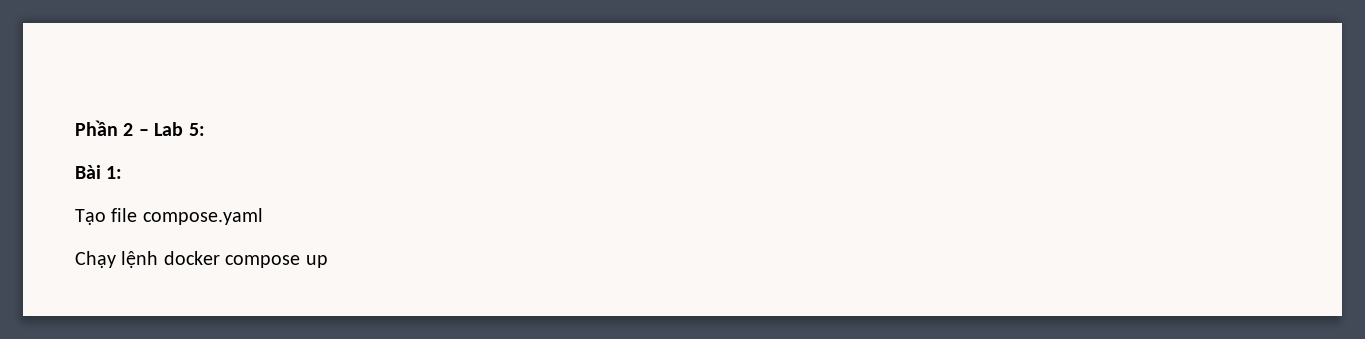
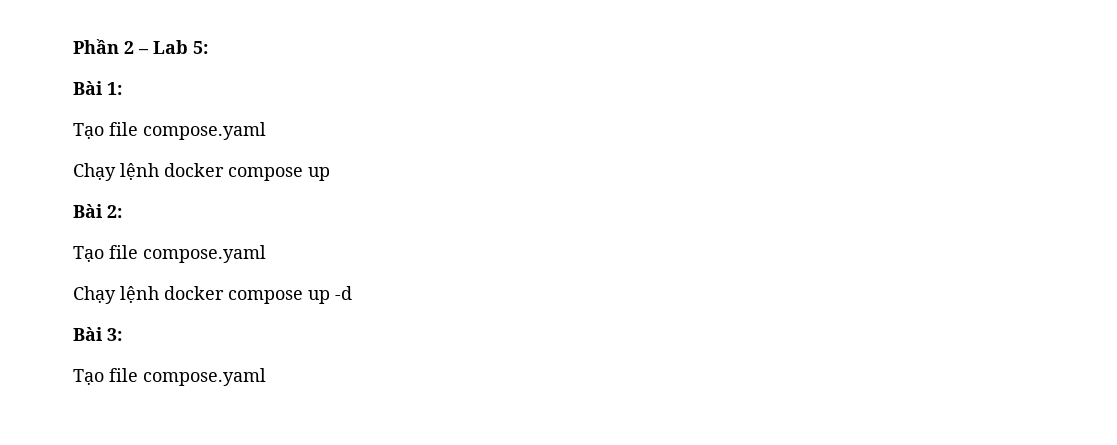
+ Bài 2:
+ Tạo file compose.yaml
+ Chạy lệnh docker compose up -d
+ Bài 3:
+ Tạo file compose.yaml

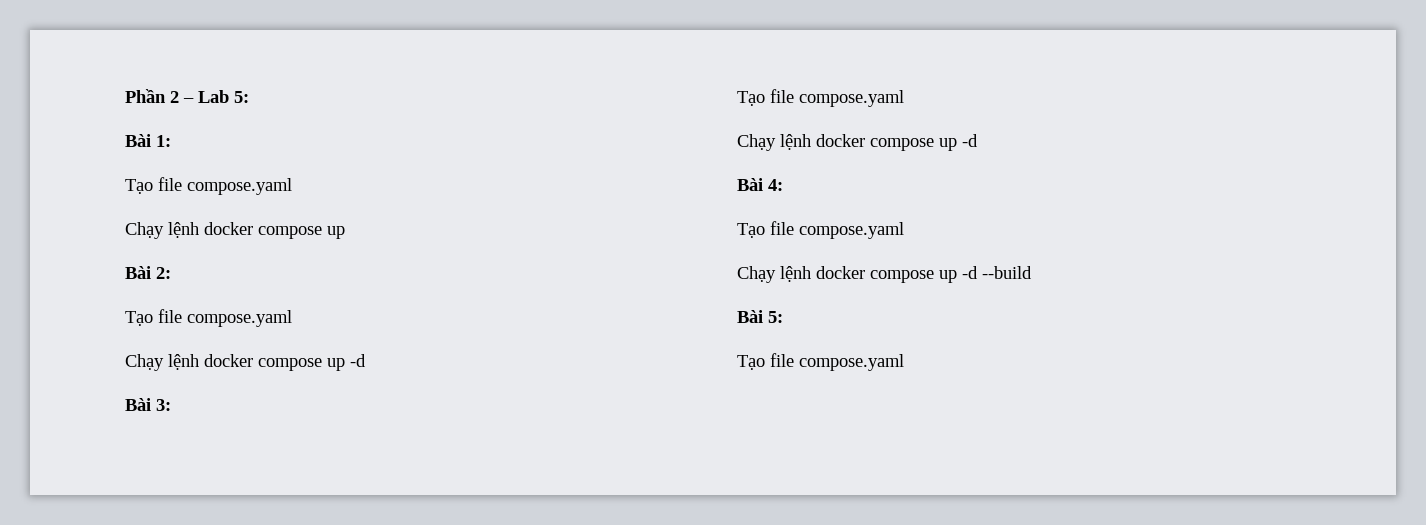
  Bài 3:
+ Tạo file compose.yaml
+ Chạy lệnh docker compose up -d
+ Bài 4:
+ Tạo file compose.yaml
+ Chạy lệnh docker compose up -d --build
+ Bài 5:

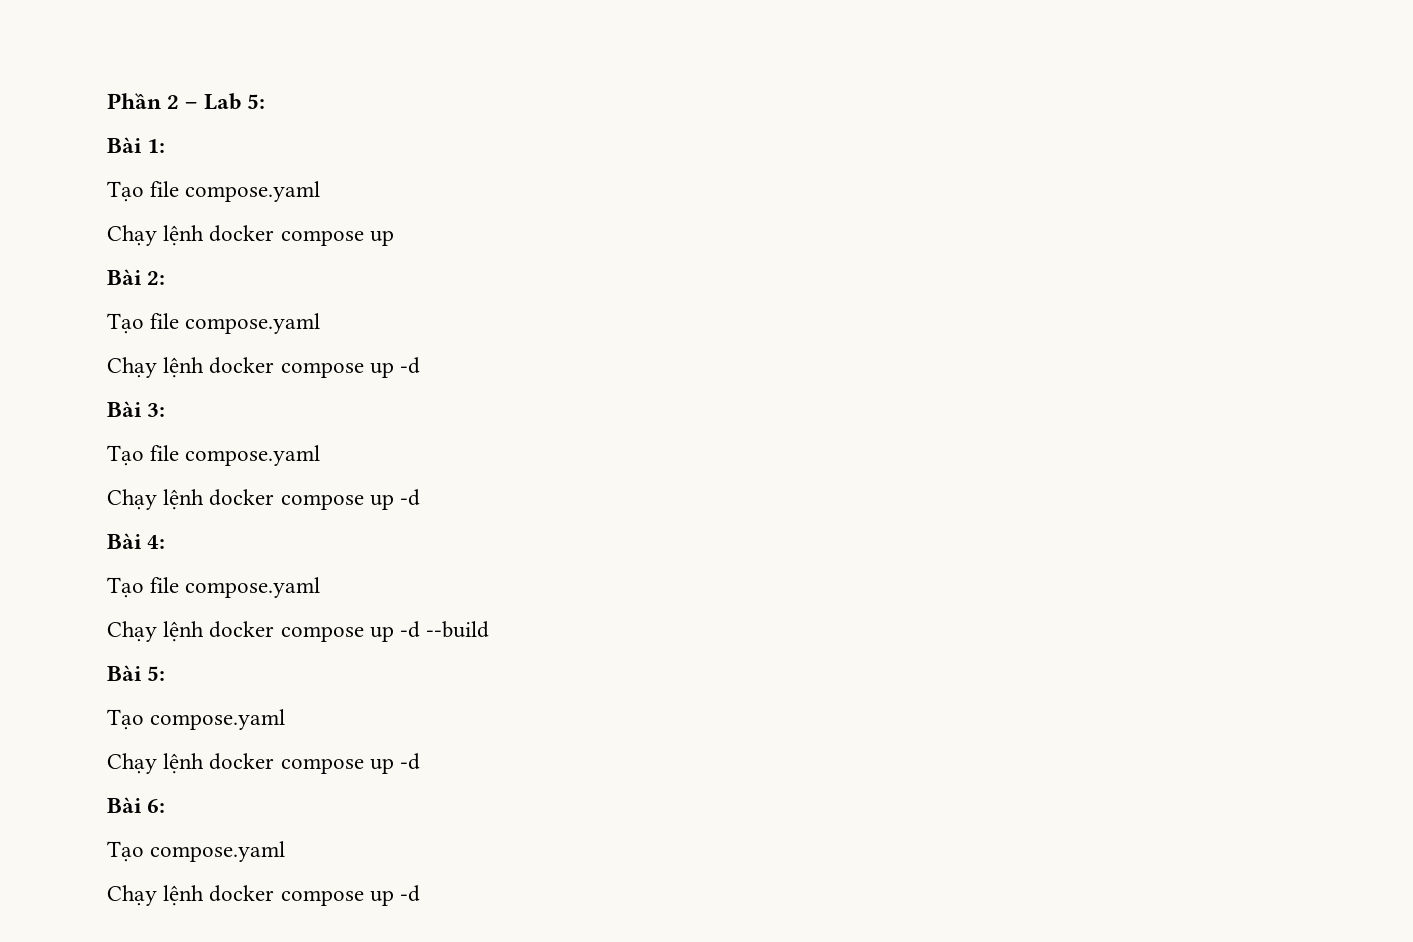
  Bài 5:
- Tạo file compose.yaml
+ Tạo compose.yaml
+ Chạy lệnh docker compose up -d
+ Bài 6:
+ Tạo compose.yaml
+ Chạy lệnh docker compose up -d

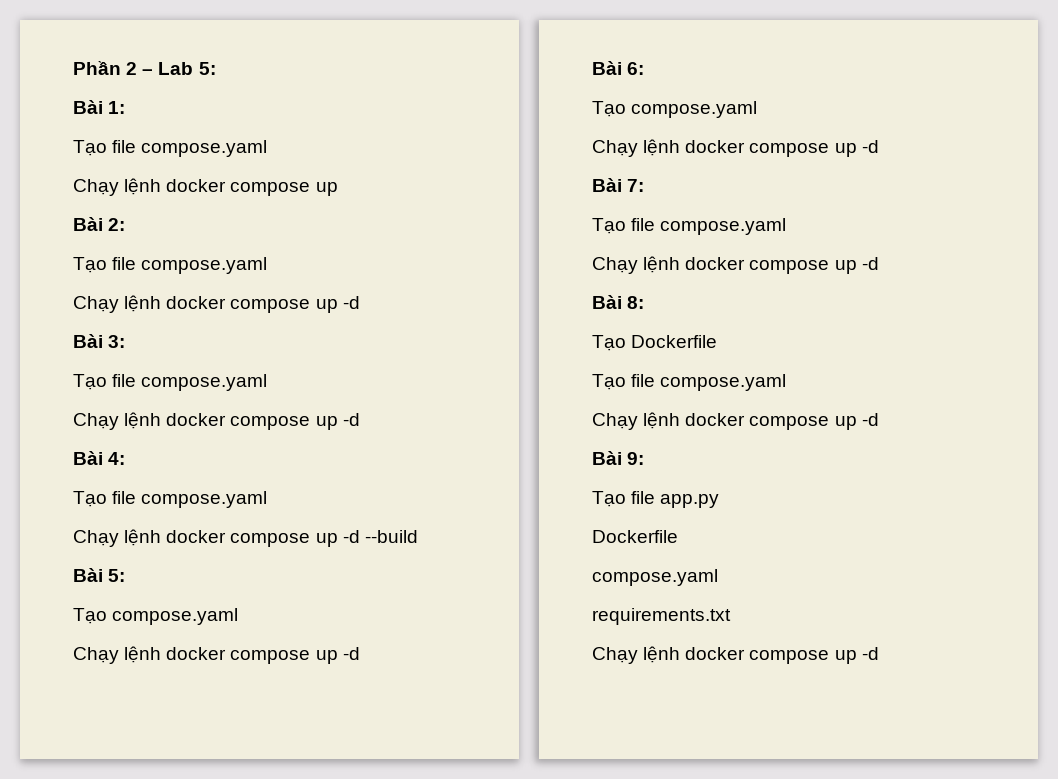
+ Bài 7:
+ Tạo file compose.yaml
+ Chạy lệnh docker compose up -d
+ Bài 8:
+ Tạo Dockerfile
+ Tạo file compose.yaml
+ Chạy lệnh docker compose up -d
+ Bài 9:
+ Tạo file app.py
+ Dockerfile
+ compose.yaml
+ requirements.txt
+ Chạy lệnh docker compose up -d

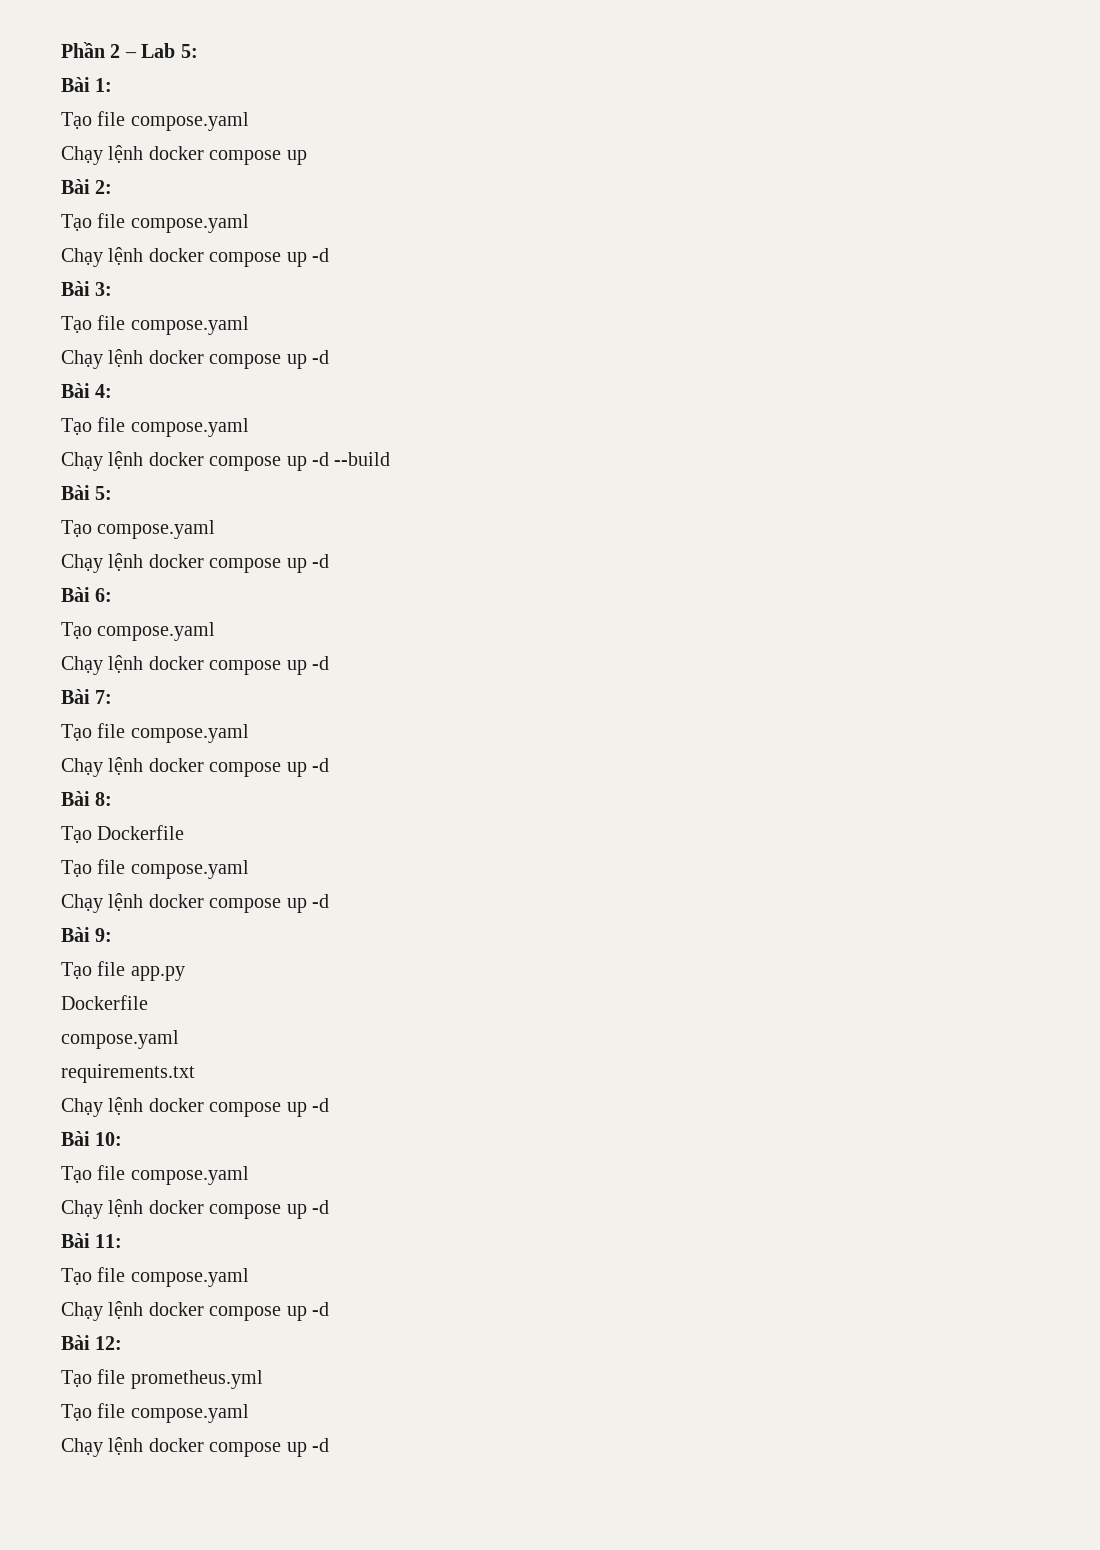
+ Bài 10:
+ Tạo file compose.yaml
+ Chạy lệnh docker compose up -d
+ Bài 11:
+ Tạo file compose.yaml
+ Chạy lệnh docker compose up -d
+ Bài 12:
+ Tạo file prometheus.yml
+ Tạo file compose.yaml
+ Chạy lệnh docker compose up -d

